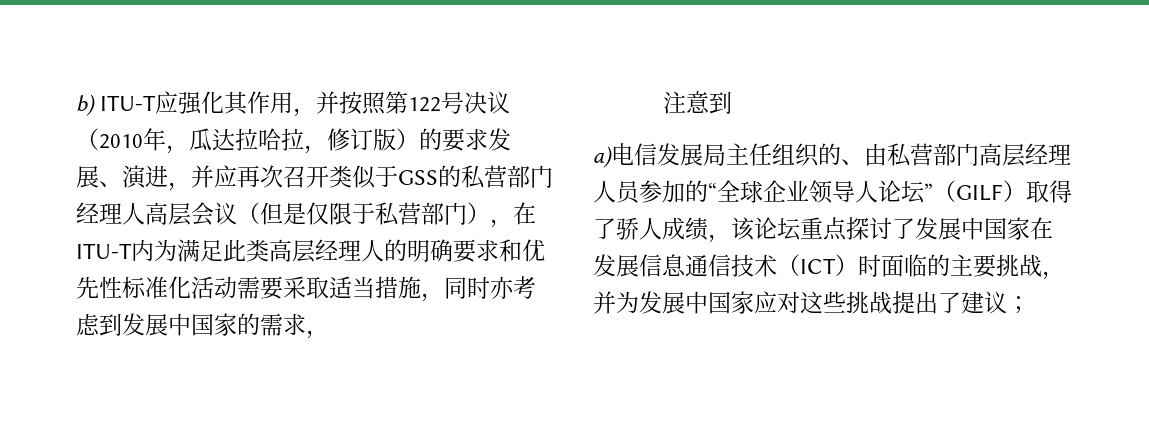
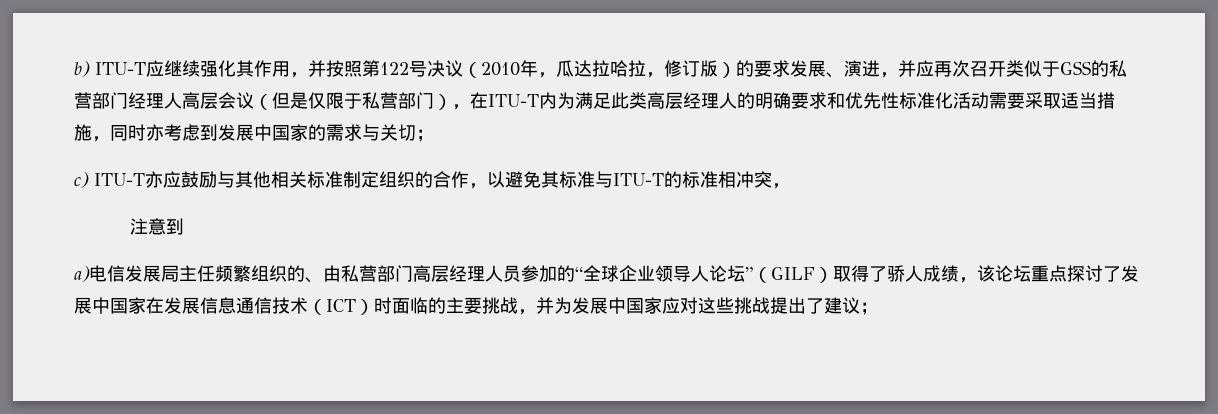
- b) ITU-T应强化其作用，并按照第122号决议（2010年，瓜达拉哈拉，修订版）的要求发展、演进，并应再次召开类似于GSS的私营部门经理人高层会议（但是仅限于私营部门），在ITU-T内为满足此类高层经理人的明确要求和优先性标准化活动需要采取适当措施，同时亦考虑到发展中国家的需求，
+ b) ITU-T应继续强化其作用，并按照第122号决议（2010年，瓜达拉哈拉，修订版）的要求发展、演进，并应再次召开类似于GSS的私营部门经理人高层会议（但是仅限于私营部门），在ITU-T内为满足此类高层经理人的明确要求和优先性标准化活动需要采取适当措施，同时亦考虑到发展中国家的需求与关切；
+ c) ITU-T亦应鼓励与其他相关标准制定组织的合作，以避免其标准与ITU-T的标准相冲突，
- a)电信发展局主任组织的、由私营部门高层经理人员参加的“全球企业领导人论坛”（GILF）取得了骄人成绩，该论坛重点探讨了发展中国家在发展信息通信技术（ICT）时面临的主要挑战，并为发展中国家应对这些挑战提出了建议；
+ a)电信发展局主任频繁组织的、由私营部门高层经理人员参加的“全球企业领导人论坛”（GILF）取得了骄人成绩，该论坛重点探讨了发展中国家在发展信息通信技术（ICT）时面临的主要挑战，并为发展中国家应对这些挑战提出了建议；

